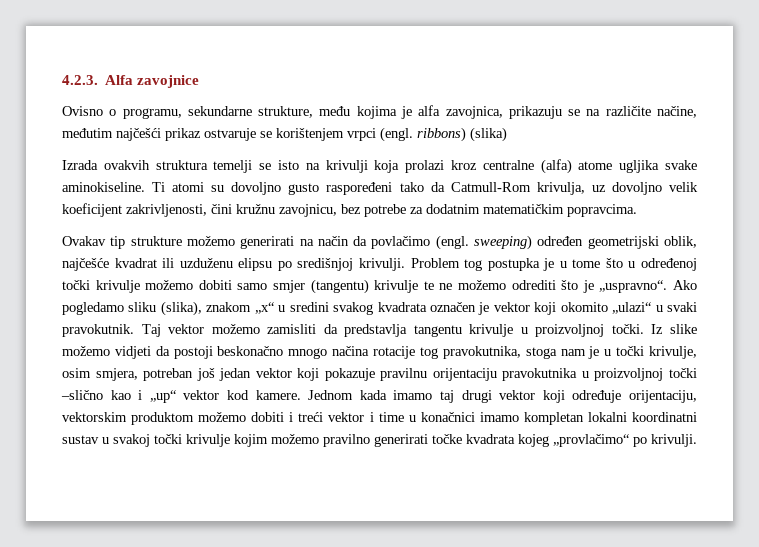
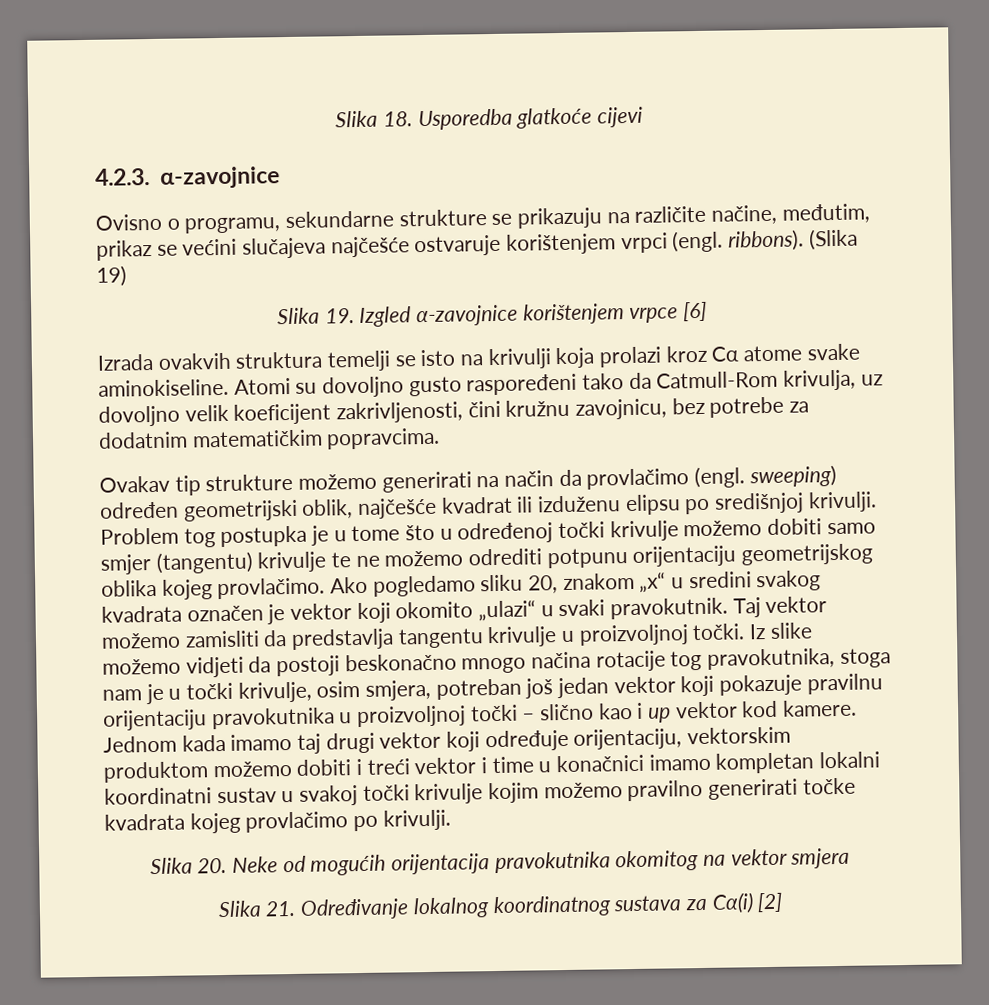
- 4.2.3. Alfa zavojnice
- Ovisno o programu, sekundarne strukture, među kojima je alfa zavojnica, prikazuju se na različite načine, međutim najčešći prikaz ostvaruje se korištenjem vrpci (engl. ribbons) (slika)
+ Slika 18. Usporedba glatkoće cijevi
+ 4.2.3. α-zavojnice
+ Ovisno o programu, sekundarne strukture se prikazuju na različite načine, međutim, prikaz se većini slučajeva najčešće ostvaruje korištenjem vrpci (engl. ribbons). (Slika 19)
+ Slika 19. Izgled α-zavojnice korištenjem vrpce [6]
- Izrada ovakvih struktura temelji se isto na krivulji koja prolazi kroz centralne (alfa) atome ugljika svake aminokiseline. Ti atomi su dovoljno gusto raspoređeni tako da Catmull-Rom krivulja, uz dovoljno velik koeficijent zakrivljenosti, čini kružnu zavojnicu, bez potrebe za dodatnim matematičkim popravcima.
+ Izrada ovakvih struktura temelji se isto na krivulji koja prolazi kroz Cα atome svake aminokiseline. Atomi su dovoljno gusto raspoređeni tako da Catmull-Rom krivulja, uz dovoljno velik koeficijent zakrivljenosti, čini kružnu zavojnicu, bez potrebe za dodatnim matematičkim popravcima.
- Ovakav tip strukture možemo generirati na način da povlačimo (engl. sweeping) određen geometrijski oblik, najčešće kvadrat ili uzduženu elipsu po središnjoj krivulji.
+ Ovakav tip strukture možemo generirati na način da provlačimo (engl. sweeping) određen geometrijski oblik, najčešće kvadrat ili izduženu elipsu po središnjoj krivulji.
- Problem tog postupka je u tome što u određenoj točki krivulje možemo dobiti samo smjer (tangentu) krivulje te ne možemo odrediti što je „uspravno“.
+ Problem tog postupka je u tome što u određenoj točki krivulje možemo dobiti samo smjer (tangentu) krivulje te ne možemo odrediti potpunu orijentaciju geometrijskog oblika kojeg provlačimo.
- Ako pogledamo sliku (slika), znakom „x“ u sredini svakog kvadrata označen je vektor koji okomito „ulazi“ u svaki pravokutnik.
+ Ako pogledamo sliku 20, znakom „x“ u sredini svakog kvadrata označen je vektor koji okomito „ulazi“ u svaki pravokutnik.
- Iz slike možemo vidjeti da postoji beskonačno mnogo načina rotacije tog pravokutnika, stoga nam je u točki krivulje, osim smjera, potreban još jedan vektor koji pokazuje pravilnu orijentaciju pravokutnika u proizvoljnoj točki –slično kao i „up“ vektor kod kamere.
+ Iz slike možemo vidjeti da postoji beskonačno mnogo načina rotacije tog pravokutnika, stoga nam je u točki krivulje, osim smjera, potreban još jedan vektor koji pokazuje pravilnu orijentaciju pravokutnika u proizvoljnoj točki – slično kao i up vektor kod kamere.
- Jednom kada imamo taj drugi vektor koji određuje orijentaciju, vektorskim produktom možemo dobiti i treći vektor i time u konačnici imamo kompletan lokalni koordinatni sustav u svakoj točki krivulje kojim možemo pravilno generirati točke kvadrata kojeg „provlačimo“ po krivulji.
+ Jednom kada imamo taj drugi vektor koji određuje orijentaciju, vektorskim produktom možemo dobiti i treći vektor i time u konačnici imamo kompletan lokalni koordinatni sustav u svakoj točki krivulje kojim možemo pravilno generirati točke kvadrata kojeg provlačimo po krivulji.
+ Slika 20. Neke od mogućih orijentacija pravokutnika okomitog na vektor smjera
+ Slika 21. Određivanje lokalnog koordinatnog sustava za Cα(i) [2]

